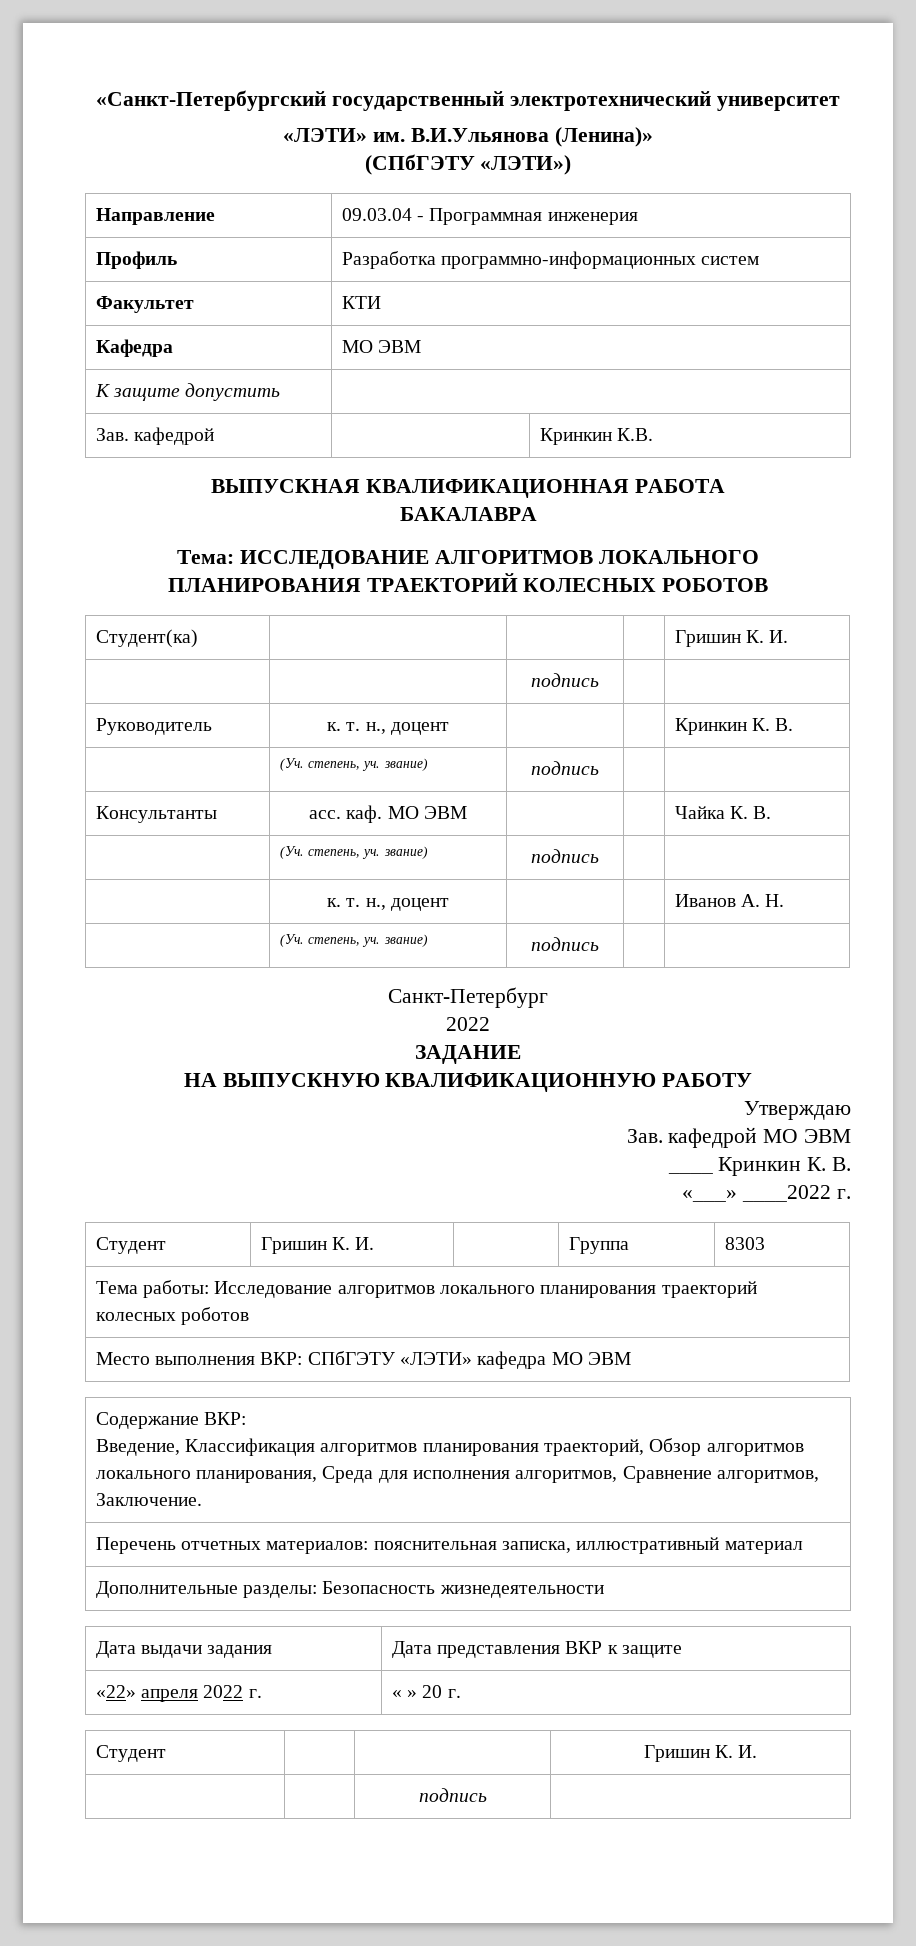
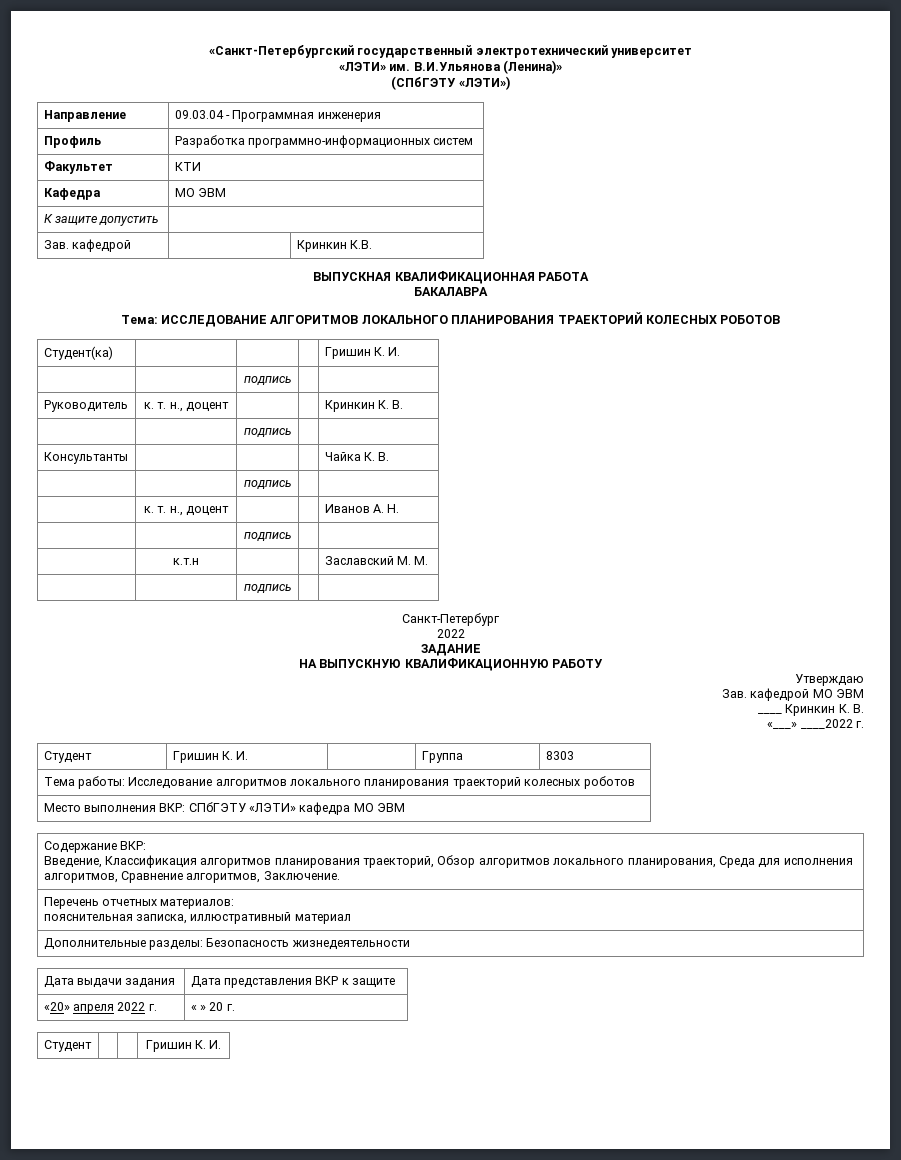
  Руководитель | к. т. н., доцент | | | Кринкин К. В.
- | (Уч. степень, уч. звание) | подпись | |
- Консультанты | асс. каф. МО ЭВМ | | | Чайка К. В.
- | (Уч. степень, уч. звание) | подпись | |
+ | | подпись | |
+ Консультанты | | | | Чайка К. В.
+ | | подпись | |
  | к. т. н., доцент | | | Иванов А. Н.
- | (Уч. степень, уч. звание) | подпись | |
+ | | подпись | |
+ | к.т.н | | | Заславский М. М.
+ | | подпись | |
- Перечень отчетных материалов: пояснительная записка, иллюстративный материал
+ Перечень отчетных материалов:
+ пояснительная записка, иллюстративный материал
- «22» апреля 2022 г. | « » 20 г.
+ «20» апреля 2022 г. | « » 20 г.
  Студент | | | Гришин К. И.
- | | подпись |

